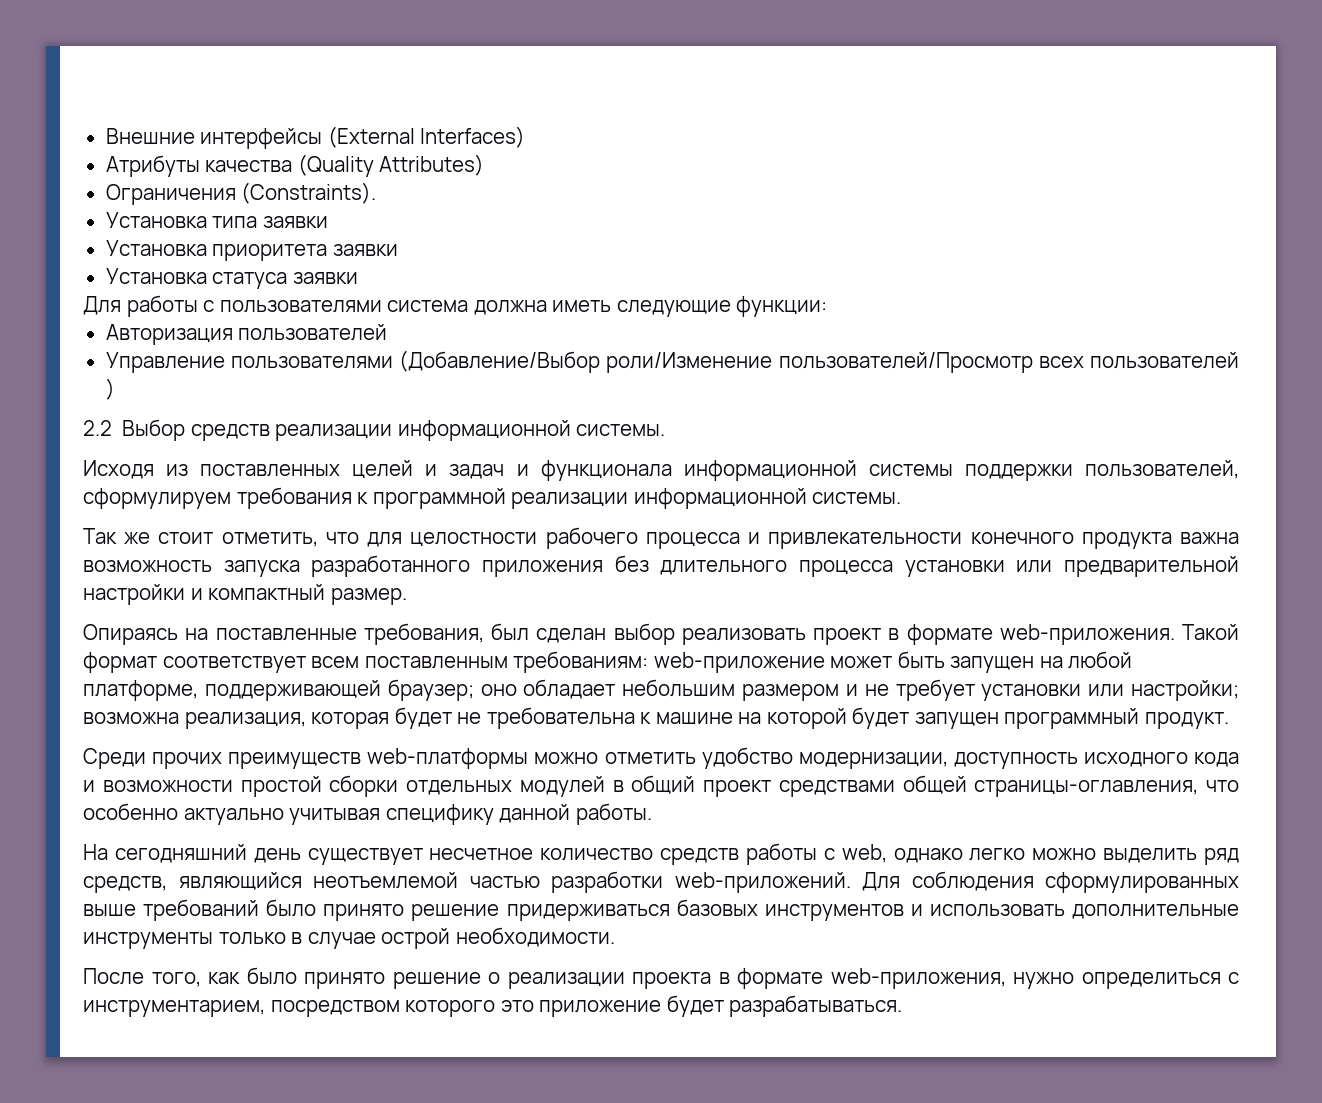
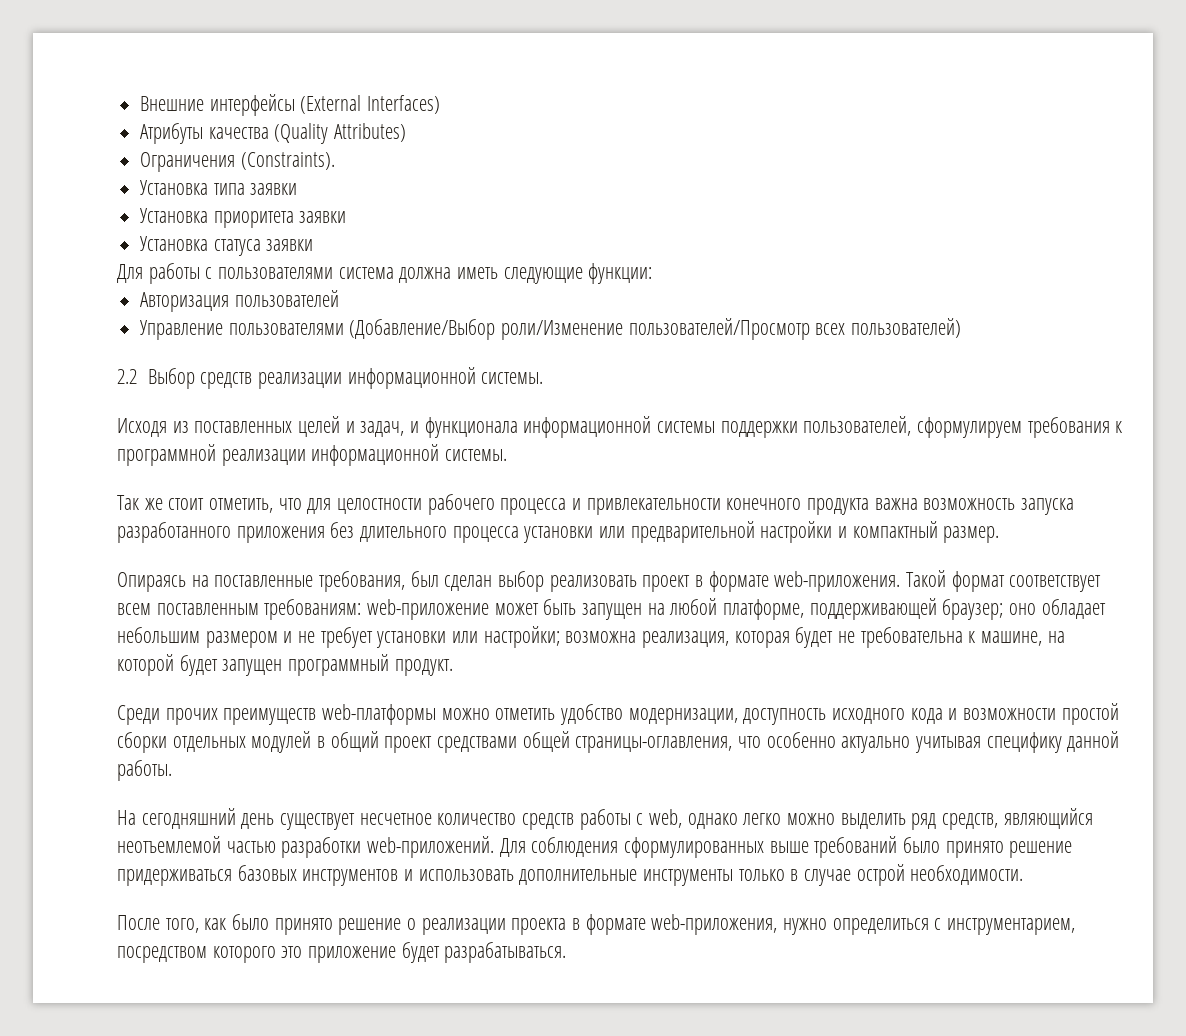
- Управление пользователями (Добавление/Выбор роли/Изменение пользователей/Просмотр всех пользователей )
+ Управление пользователями (Добавление/Выбор роли/Изменение пользователей/Просмотр всех пользователей)
- Исходя из поставленных целей и задач и функционала информационной системы поддержки пользователей, сформулируем требования к программной реализации информационной системы.
+ Исходя из поставленных целей и задач, и функционала информационной системы поддержки пользователей, сформулируем требования к программной реализации информационной системы.
- Такой формат соответствует всем поставленным требованиям: web-приложение может быть запущен на любой платформе, поддерживающей браузер; оно обладает небольшим размером и не требует установки или настройки; возможна реализация, которая будет не требовательна к машине на которой будет запущен программный продукт.
+ Такой формат соответствует всем поставленным требованиям: web-приложение может быть запущен на любой платформе, поддерживающей браузер; оно обладает небольшим размером и не требует установки или настройки; возможна реализация, которая будет не требовательна к машине, на которой будет запущен программный продукт.

